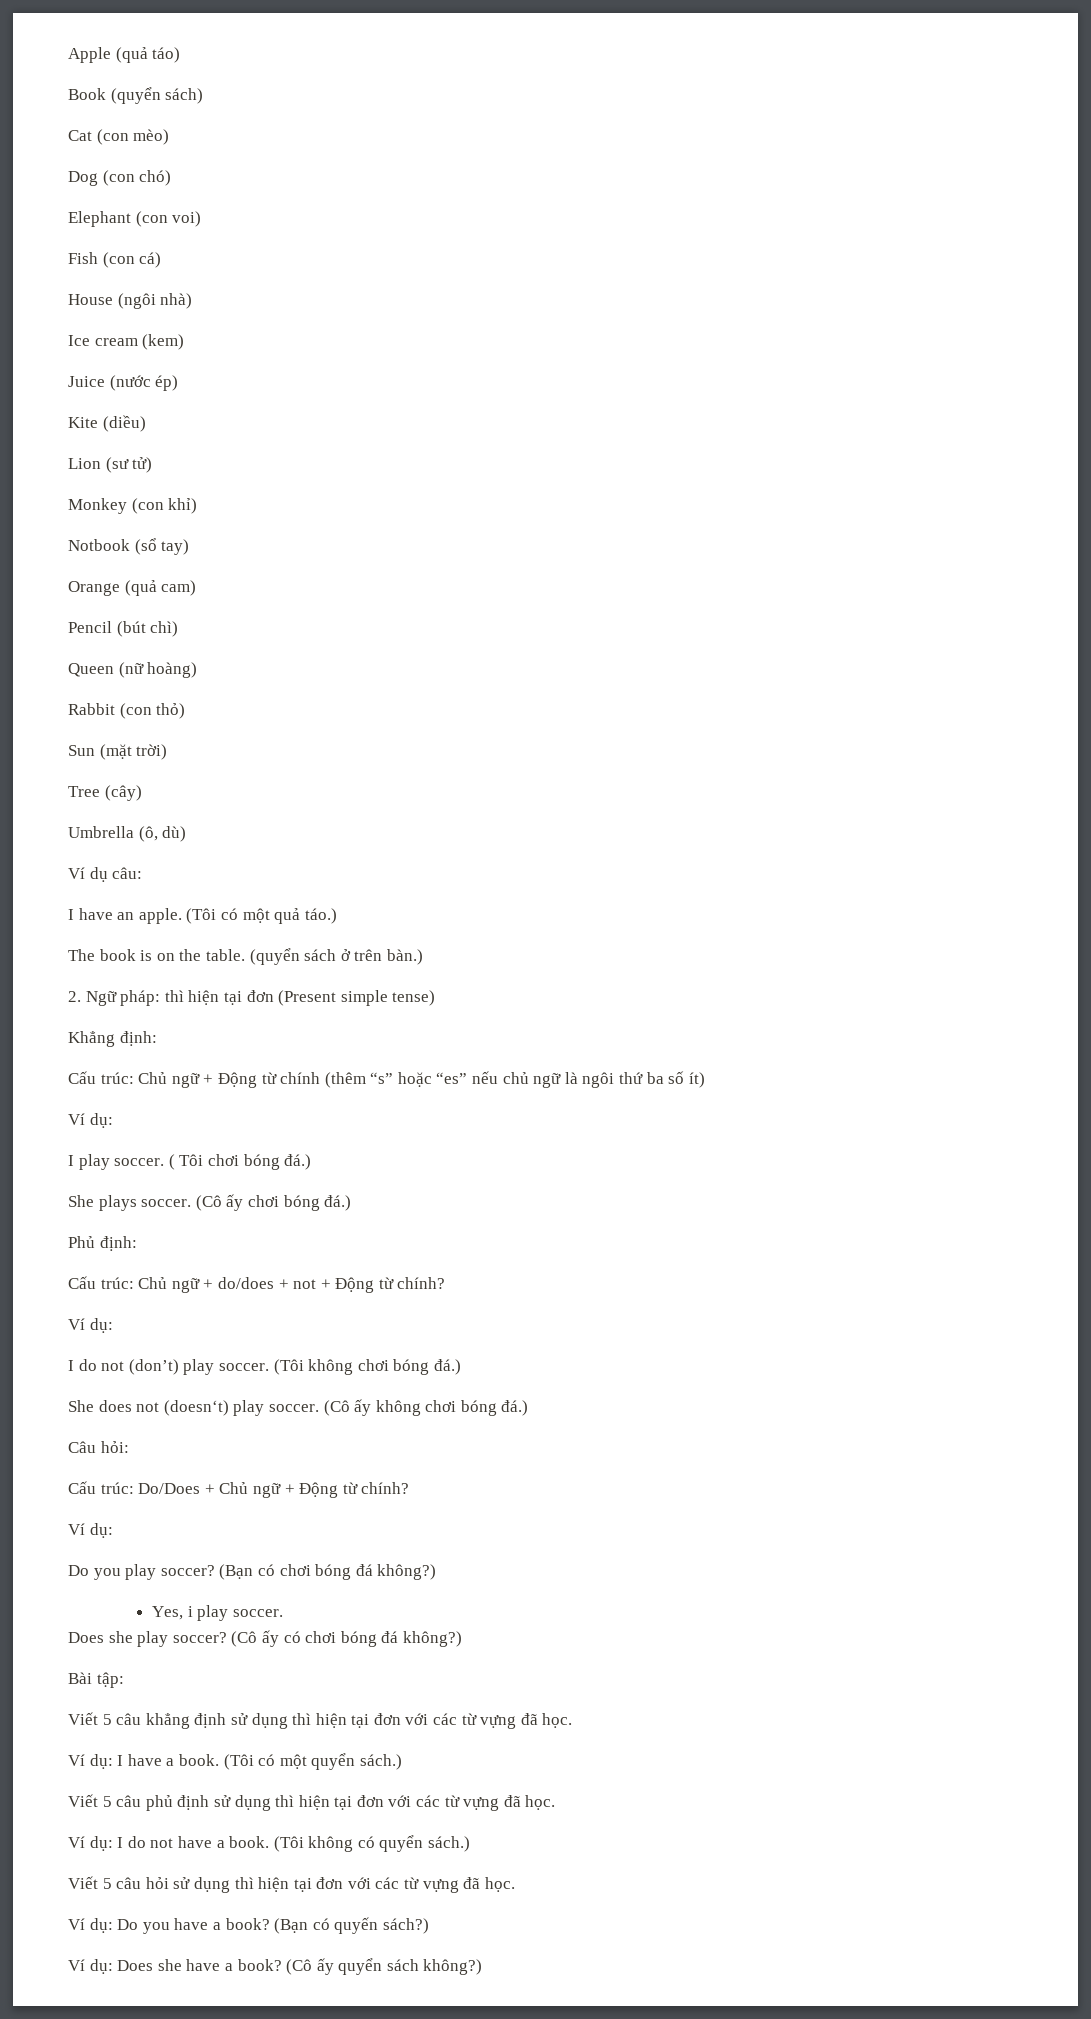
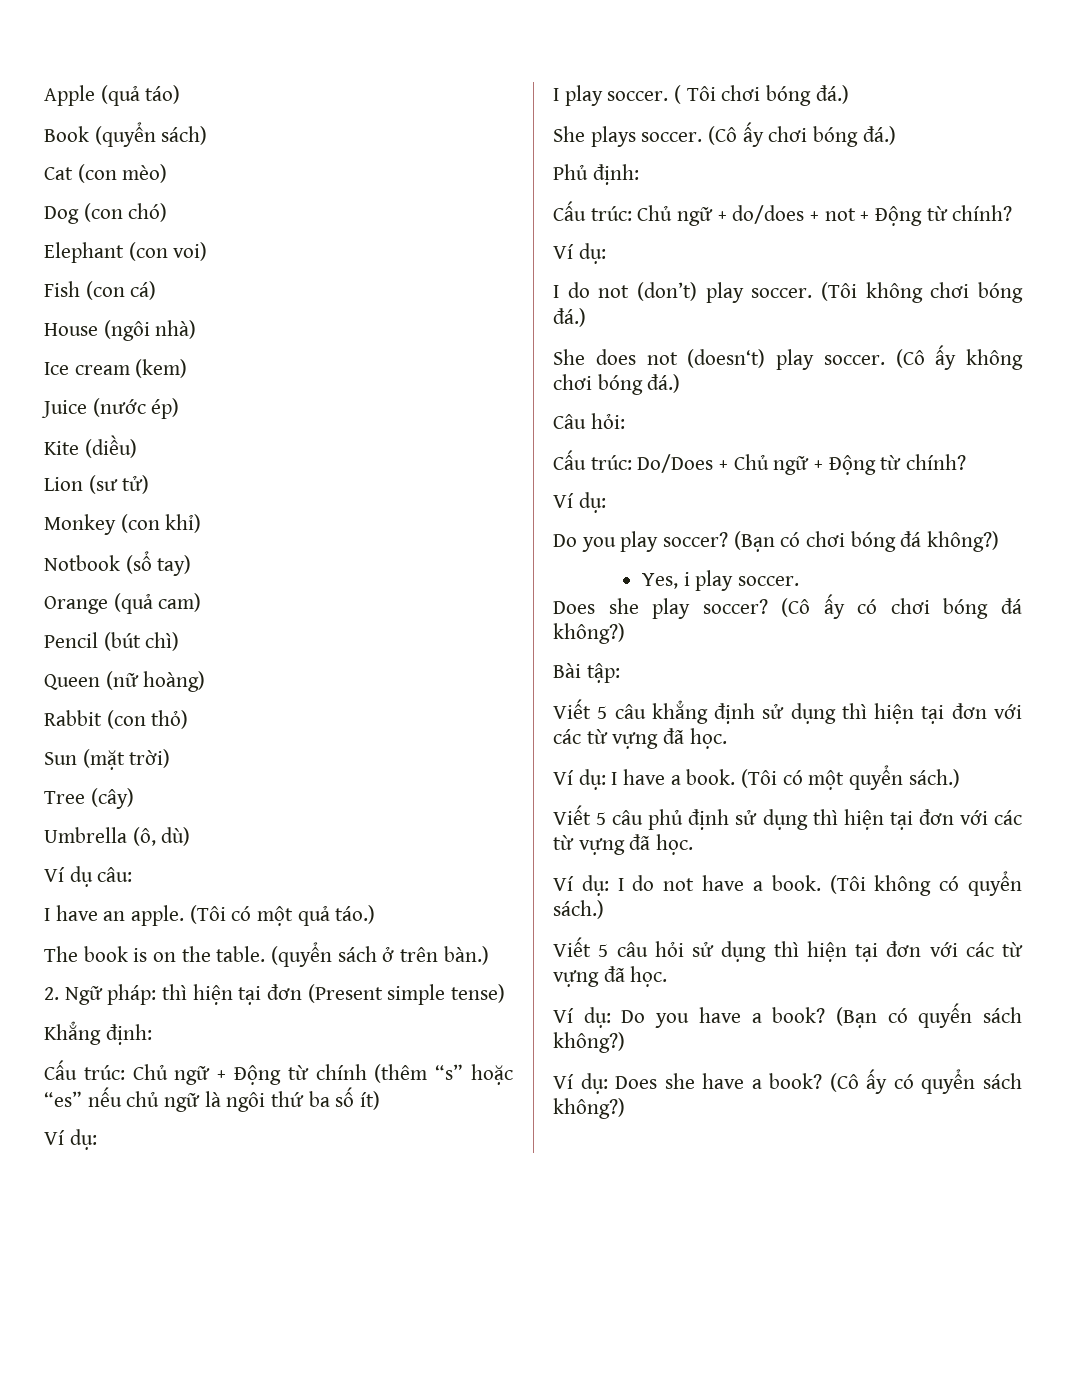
- (Bạn có quyến sách?)
+ (Bạn có quyến sách không?)
- (Cô ấy quyển sách không?)
+ (Cô ấy có quyển sách không?)

